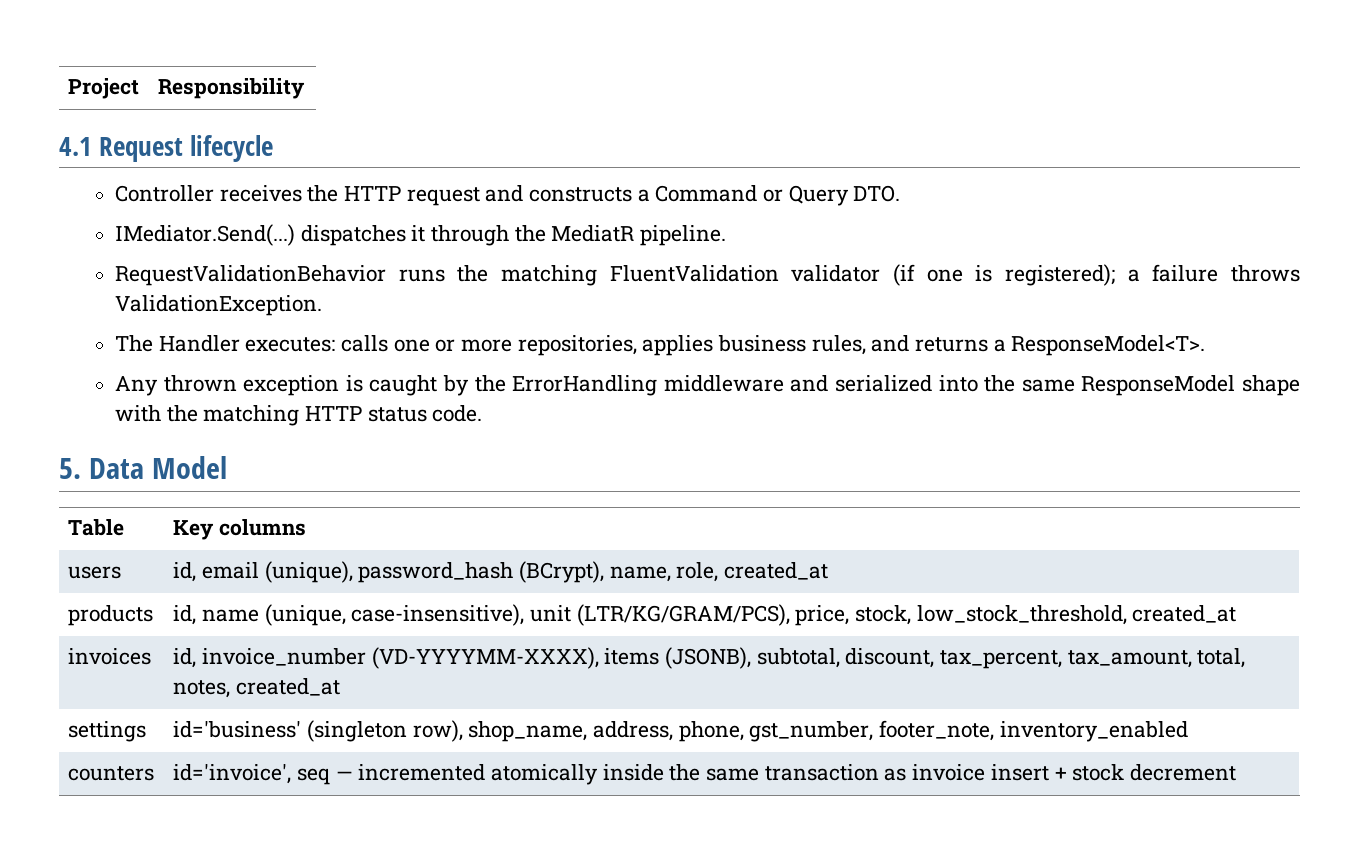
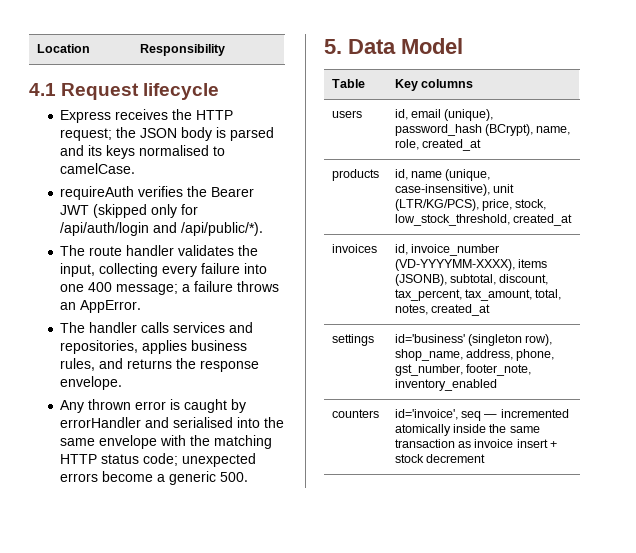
- Project | Responsibility
+ Location | Responsibility
- Controller receives the HTTP request and constructs a Command or Query DTO.
- IMediator.Send(...) dispatches it through the MediatR pipeline.
- RequestValidationBehavior runs the matching FluentValidation validator (if one is registered); a failure throws ValidationException.
- The Handler executes: calls one or more repositories, applies business rules, and returns a ResponseModel<T>.
+ Express receives the HTTP request; the JSON body is parsed and its keys normalised to camelCase.
+ requireAuth verifies the Bearer JWT (skipped only for /api/auth/login and /api/public/*).
+ The route handler validates the input, collecting every failure into one 400 message; a failure throws an AppError.
+ The handler calls services and repositories, applies business rules, and returns the response envelope.
- Any thrown exception is caught by the ErrorHandling middleware and serialized into the same ResponseModel shape with the matching HTTP status code.
+ Any thrown error is caught by errorHandler and serialised into the same envelope with the matching HTTP status code; unexpected errors become a generic 500.
- products | id, name (unique, case-insensitive), unit (LTR/KG/GRAM/PCS), price, stock, low_stock_threshold, created_at
+ products | id, name (unique, case-insensitive), unit (LTR/KG/PCS), price, stock, low_stock_threshold, created_at

